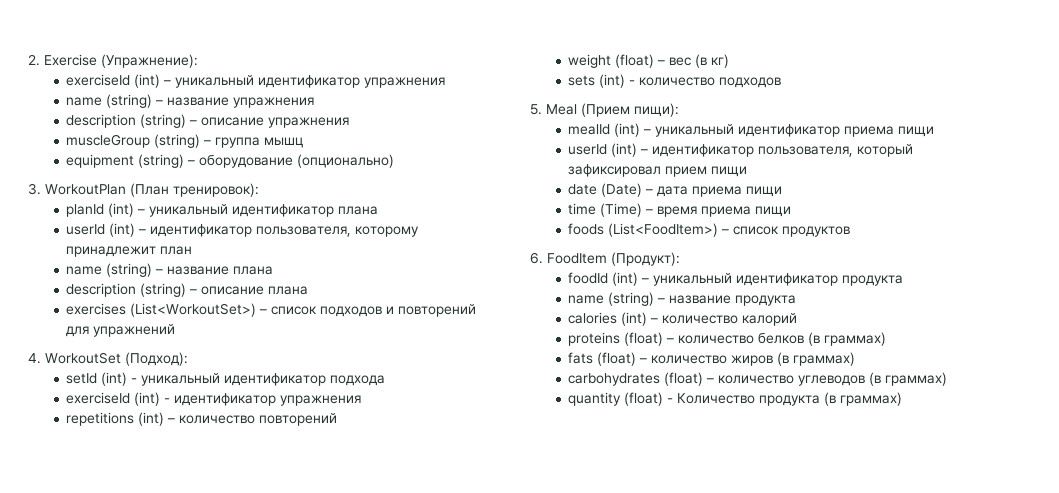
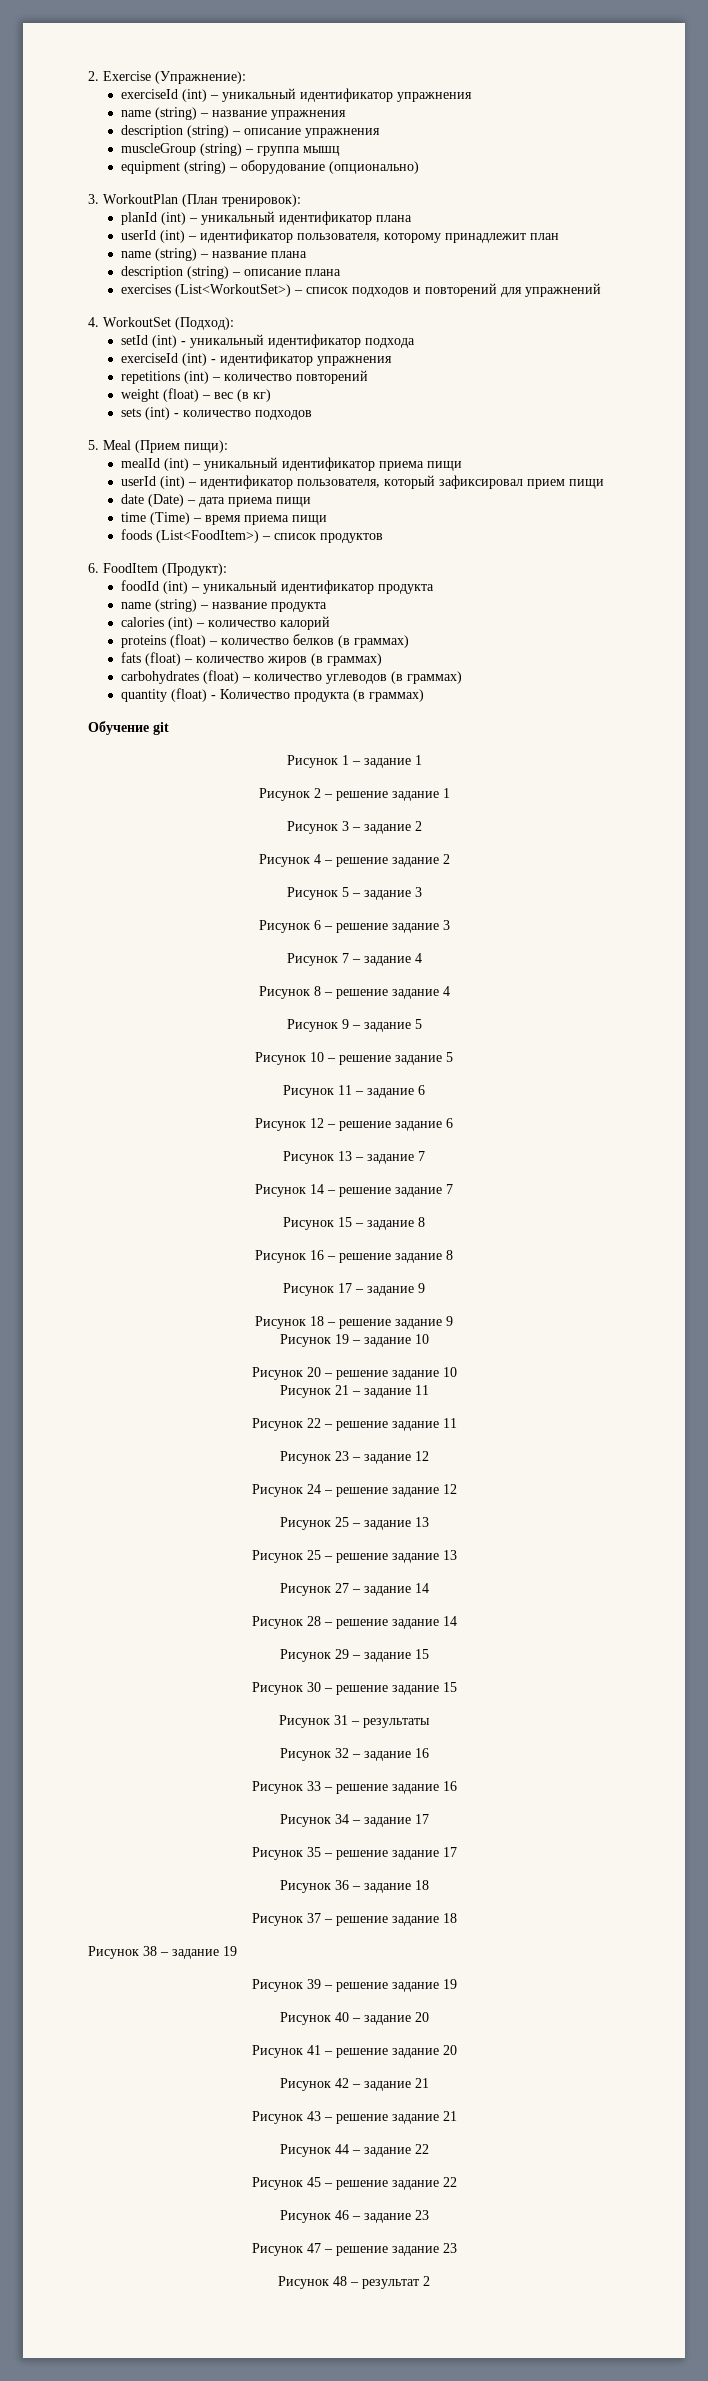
+ Обучение git
+ Рисунок 1 – задание 1
+ Рисунок 2 – решение задание 1
+ Рисунок 3 – задание 2
+ Рисунок 4 – решение задание 2
+ Рисунок 5 – задание 3
+ Рисунок 6 – решение задание 3
+ Рисунок 7 – задание 4
+ Рисунок 8 – решение задание 4
+ Рисунок 9 – задание 5
+ Рисунок 10 – решение задание 5
+ Рисунок 11 – задание 6
+ Рисунок 12 – решение задание 6
+ Рисунок 13 – задание 7
+ Рисунок 14 – решение задание 7
+ Рисунок 15 – задание 8
+ Рисунок 16 – решение задание 8
+ Рисунок 17 – задание 9
+ Рисунок 18 – решение задание 9
+ Рисунок 19 – задание 10
+ Рисунок 20 – решение задание 10
+ Рисунок 21 – задание 11
+ Рисунок 22 – решение задание 11
+ Рисунок 23 – задание 12
+ Рисунок 24 – решение задание 12
+ Рисунок 25 – задание 13
+ Рисунок 25 – решение задание 13
+ Рисунок 27 – задание 14
+ Рисунок 28 – решение задание 14
+ Рисунок 29 – задание 15
+ Рисунок 30 – решение задание 15
+ Рисунок 31 – результаты
+ Рисунок 32 – задание 16
+ Рисунок 33 – решение задание 16
+ Рисунок 34 – задание 17
+ Рисунок 35 – решение задание 17
+ Рисунок 36 – задание 18
+ Рисунок 37 – решение задание 18
+ Рисунок 38 – задание 19
+ Рисунок 39 – решение задание 19
+ Рисунок 40 – задание 20
+ Рисунок 41 – решение задание 20
+ Рисунок 42 – задание 21
+ Рисунок 43 – решение задание 21
+ Рисунок 44 – задание 22
+ Рисунок 45 – решение задание 22
+ Рисунок 46 – задание 23
+ Рисунок 47 – решение задание 23
+ Рисунок 48 – результат 2

